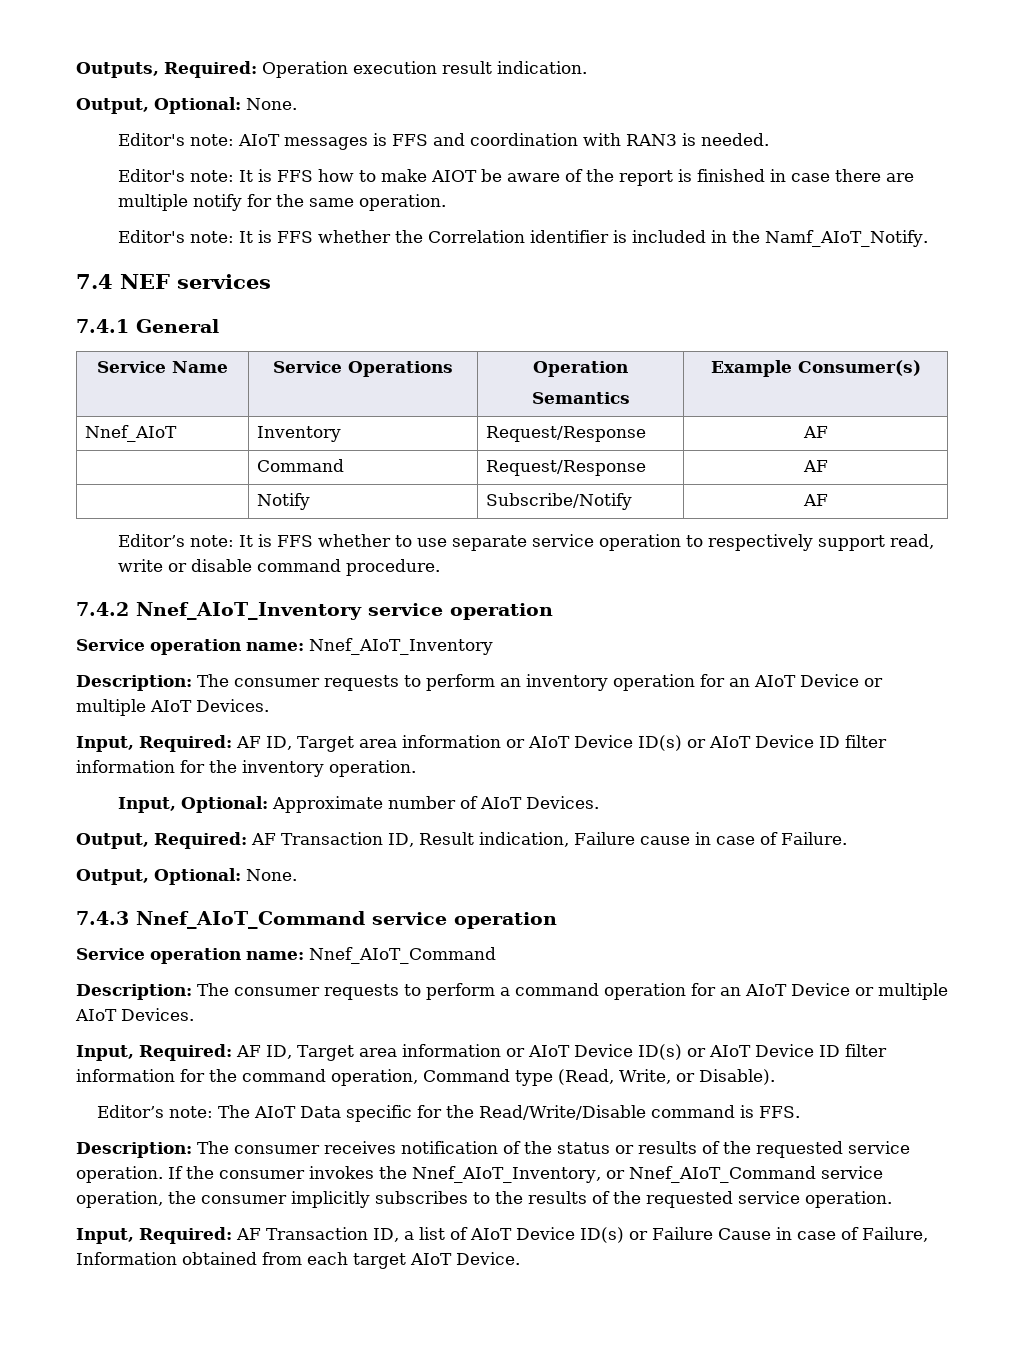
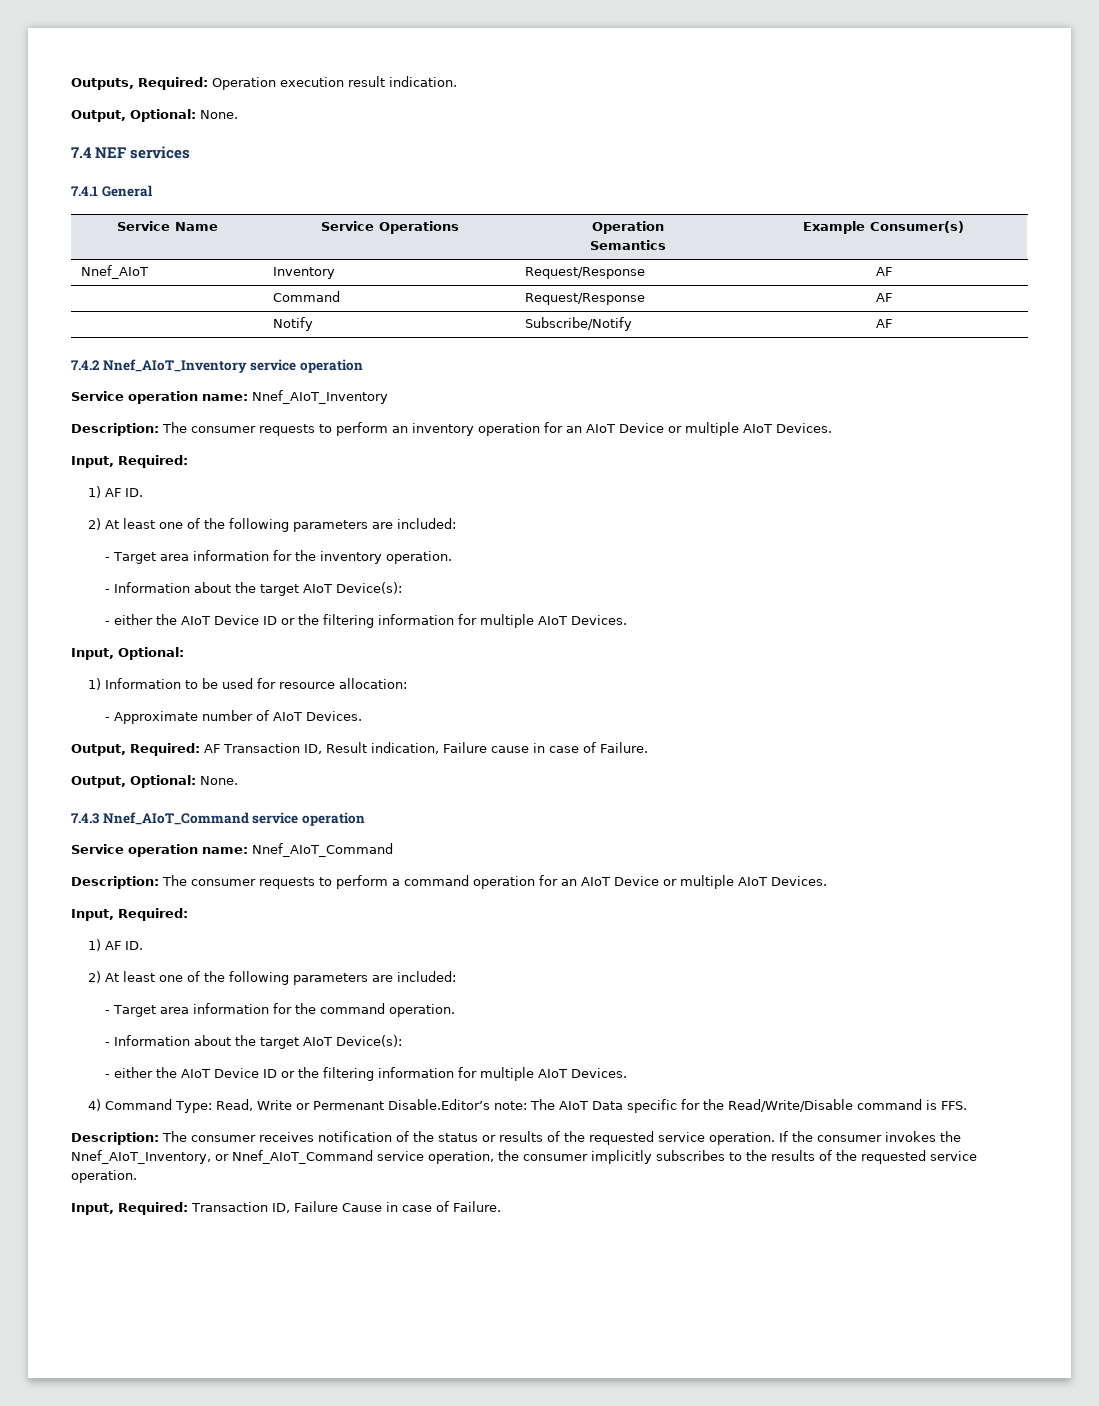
- Editor's note: AIoT messages is FFS and coordination with RAN3 is needed.
- Editor's note: It is FFS how to make AIOT be aware of the report is finished in case there are multiple notify for the same operation.
- Editor's note: It is FFS whether the Correlation identifier is included in the Namf_AIoT_Notify.
- Editor’s note: It is FFS whether to use separate service operation to respectively support read, write or disable command procedure.
  Description: The consumer requests to perform an inventory operation for an AIoT Device or multiple AIoT Devices.
- Input, Required: AF ID, Target area information or AIoT Device ID(s) or AIoT Device ID filter information for the inventory operation.
- Input, Optional: Approximate number of AIoT Devices.
+ Input, Required:
+ 1) AF ID.
+ 2) At least one of the following parameters are included:
+ - Target area information for the inventory operation.
+ - Information about the target AIoT Device(s):
+ - either the AIoT Device ID or the filtering information for multiple AIoT Devices.
+ Input, Optional:
+ 1) Information to be used for resource allocation:
+ - Approximate number of AIoT Devices.
  Description: The consumer requests to perform a command operation for an AIoT Device or multiple AIoT Devices.
- Input, Required: AF ID, Target area information or AIoT Device ID(s) or AIoT Device ID filter information for the command operation, Command type (Read, Write, or Disable).
- Editor’s note: The AIoT Data specific for the Read/Write/Disable command is FFS.
+ Input, Required:
+ 1) AF ID.
+ 2) At least one of the following parameters are included:
+ - Target area information for the command operation.
+ - Information about the target AIoT Device(s):
+ - either the AIoT Device ID or the filtering information for multiple AIoT Devices.
+ 4) Command Type: Read, Write or Permenant Disable.Editor’s note: The AIoT Data specific for the Read/Write/Disable command is FFS.
- Input, Required: AF Transaction ID, a list of AIoT Device ID(s) or Failure Cause in case of Failure, Information obtained from each target AIoT Device.
+ Input, Required: Transaction ID, Failure Cause in case of Failure.

